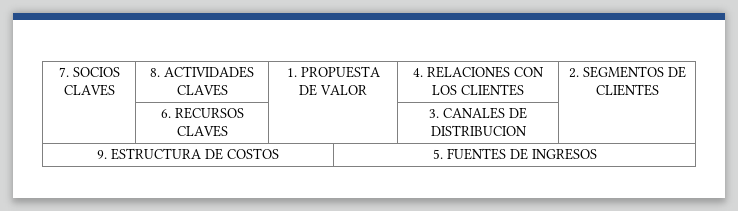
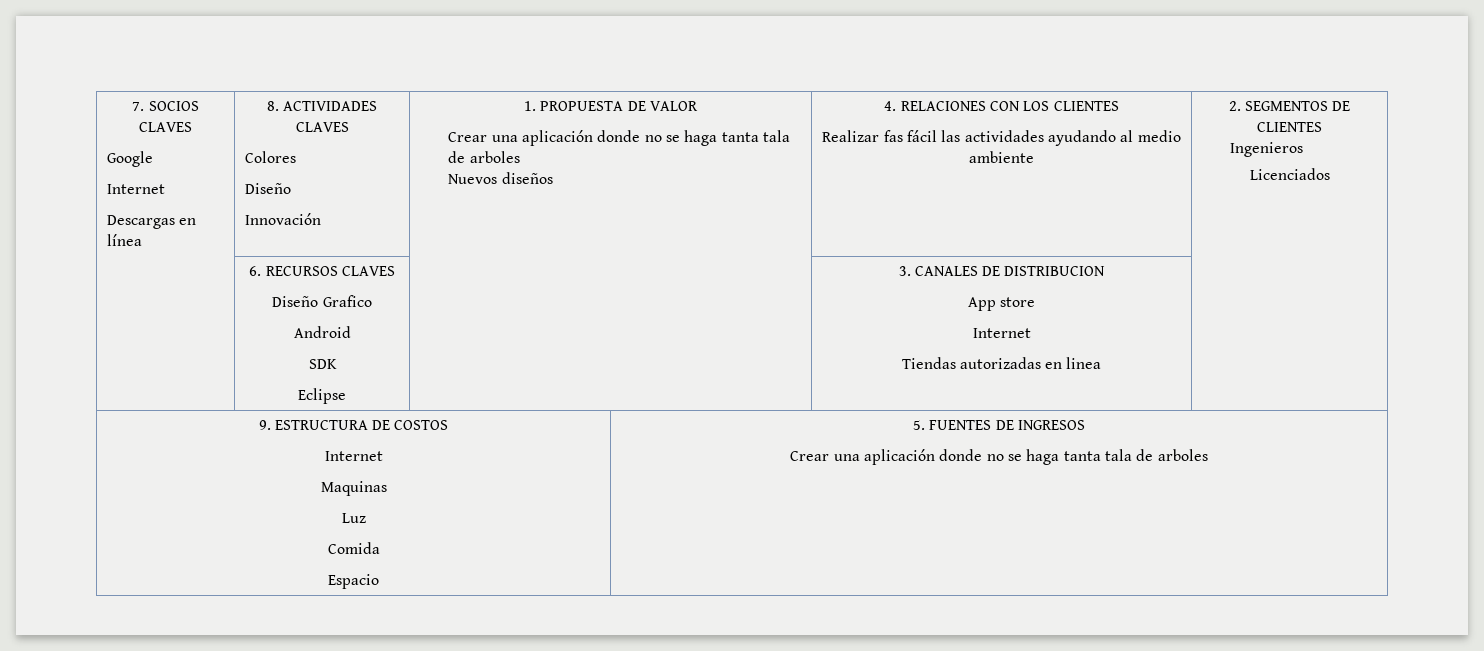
+ Google
+ Internet
+ Descargas en línea
+ Colores
+ Diseño
+ Innovación
  1. PROPUESTA DE VALOR
+ Crear una aplicación donde no se haga tanta tala de arboles
+ Nuevos diseños
+ Realizar fas fácil las actividades ayudando al medio ambiente
+ Ingenieros
+ Licenciados
- | 6. RECURSOS CLAVES | | 3. CANALES DE DISTRIBUCION |
+ | 6. RECURSOS CLAVES
+ Diseño Grafico
+ Android
+ SDK
+ Eclipse | | 3. CANALES DE DISTRIBUCION
+ App store
+ Internet
+ Tiendas autorizadas en linea |
- 9. ESTRUCTURA DE COSTOS | 5. FUENTES DE INGRESOS
+ 9. ESTRUCTURA DE COSTOS
+ Internet
+ Maquinas
+ Luz
+ Comida
+ Espacio | 5. FUENTES DE INGRESOS
+ Crear una aplicación donde no se haga tanta tala de arboles

